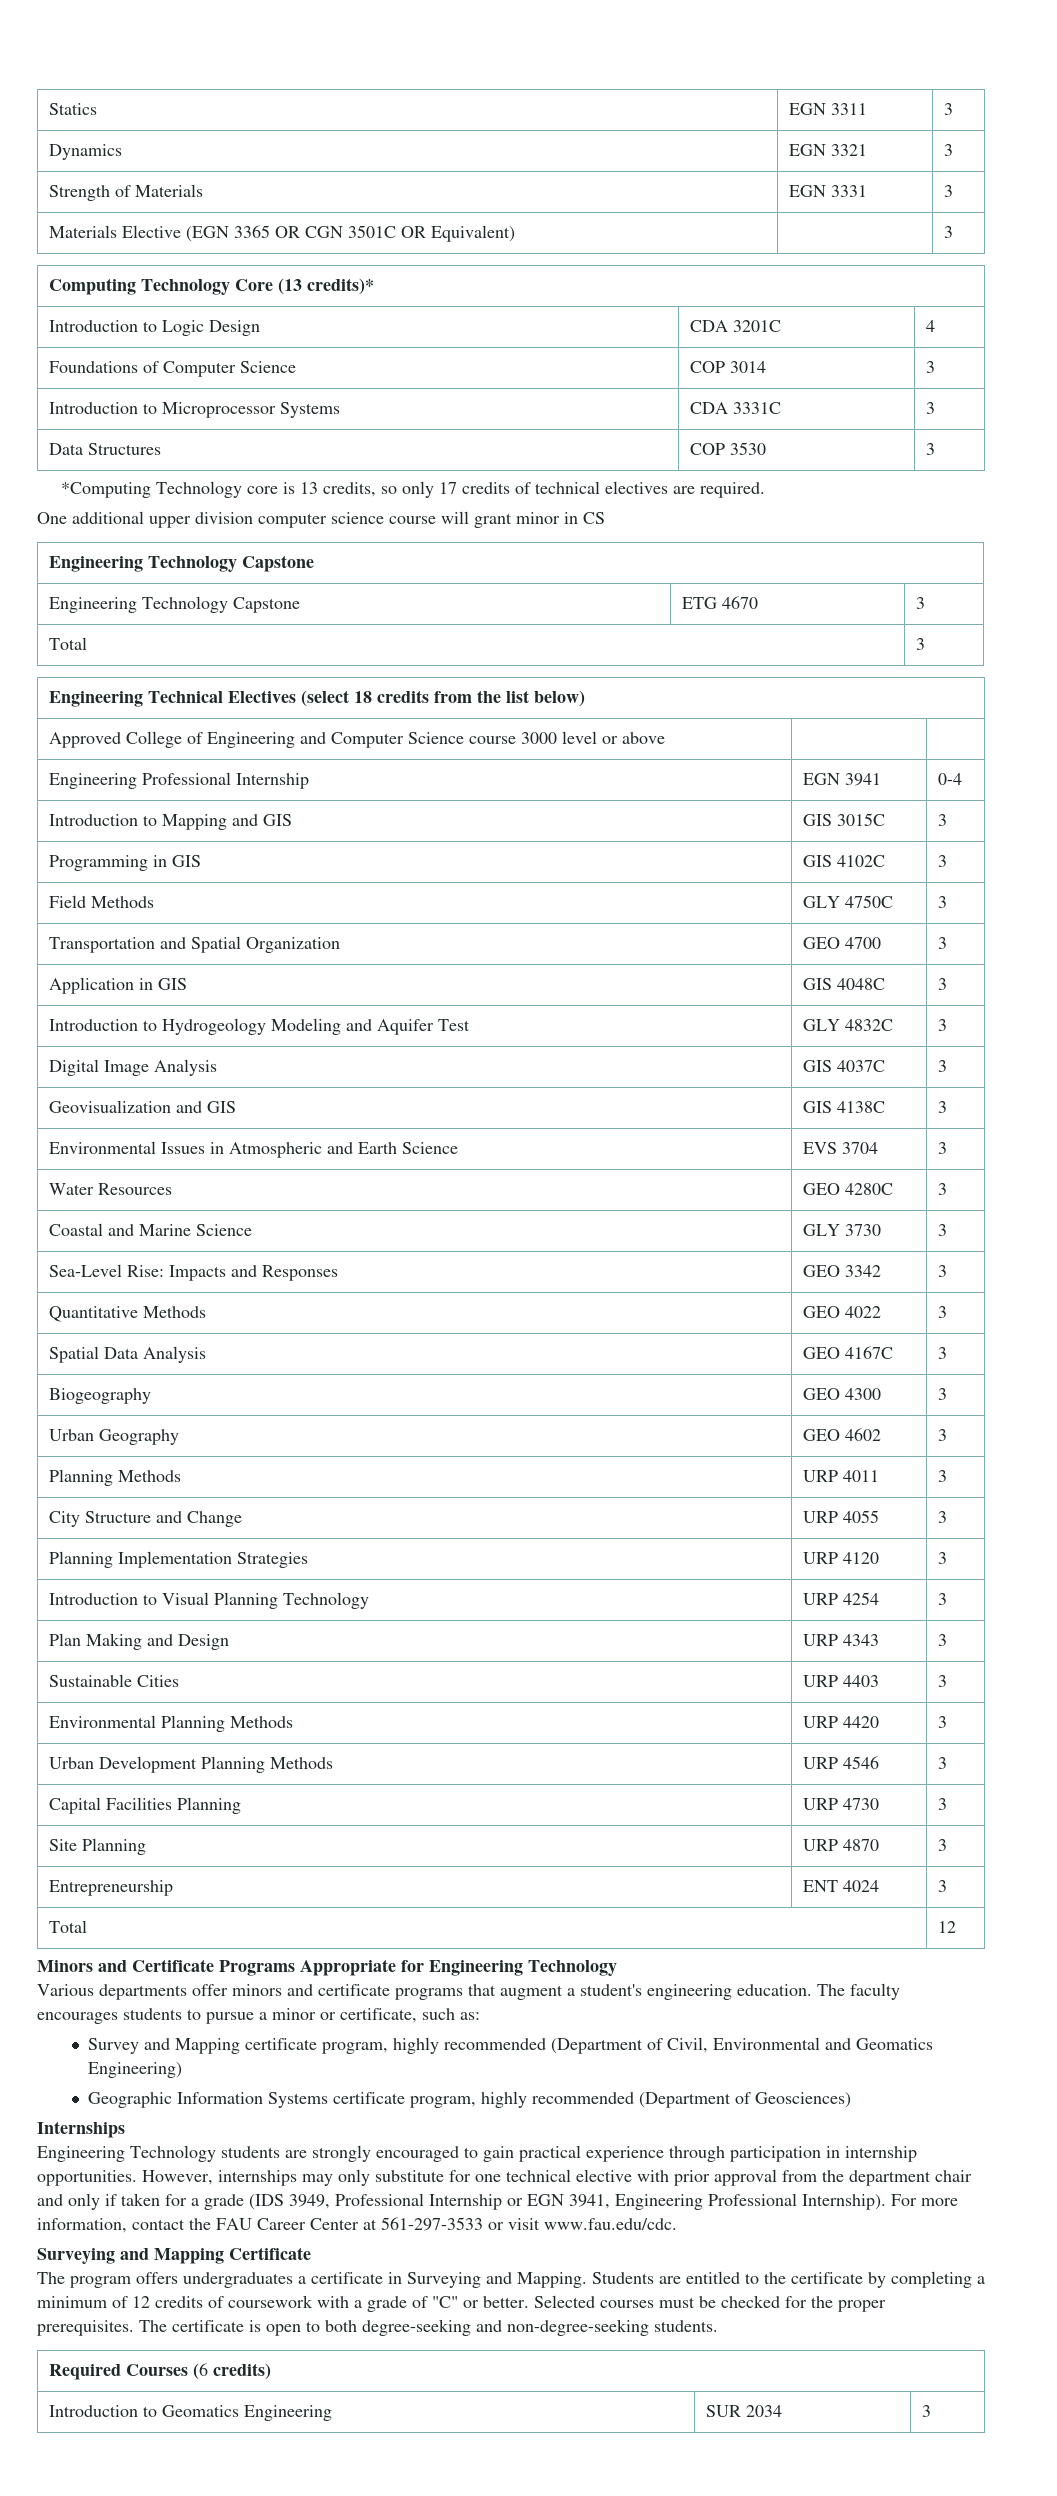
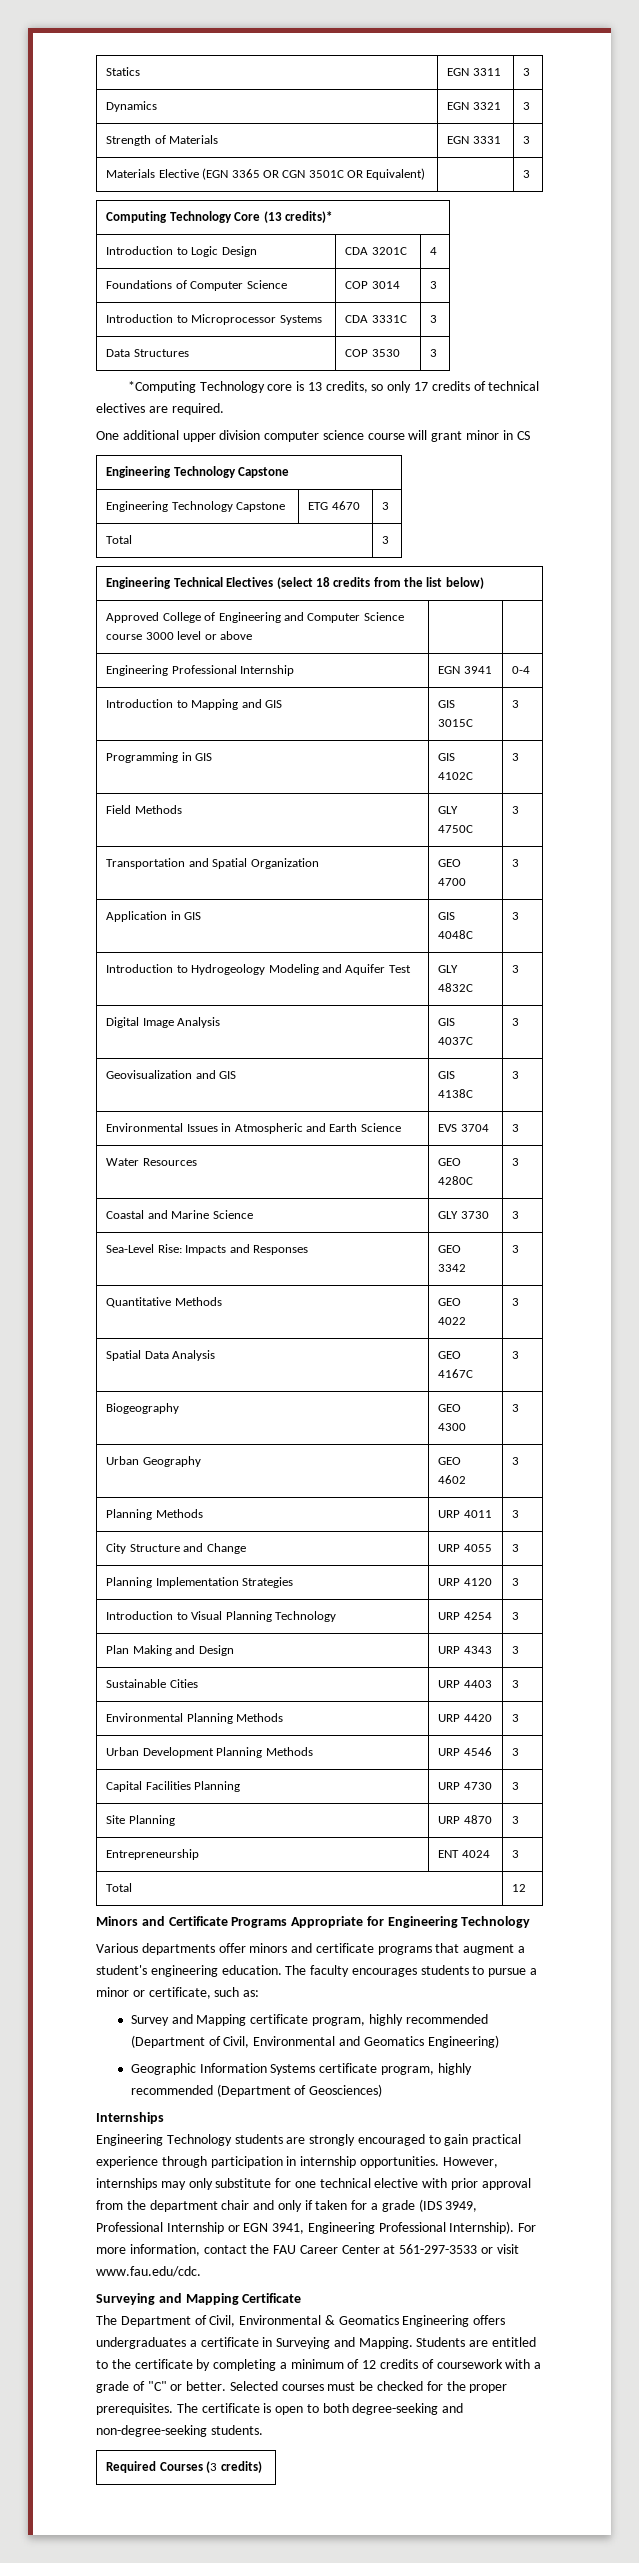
- The program offers undergraduates a certificate in Surveying and Mapping.
+ The Department of Civil, Environmental & Geomatics Engineering offers undergraduates a certificate in Surveying and Mapping.
- Required Courses (6 credits)
+ Required Courses (3 credits)
- Introduction to Geomatics Engineering | SUR 2034 | 3

